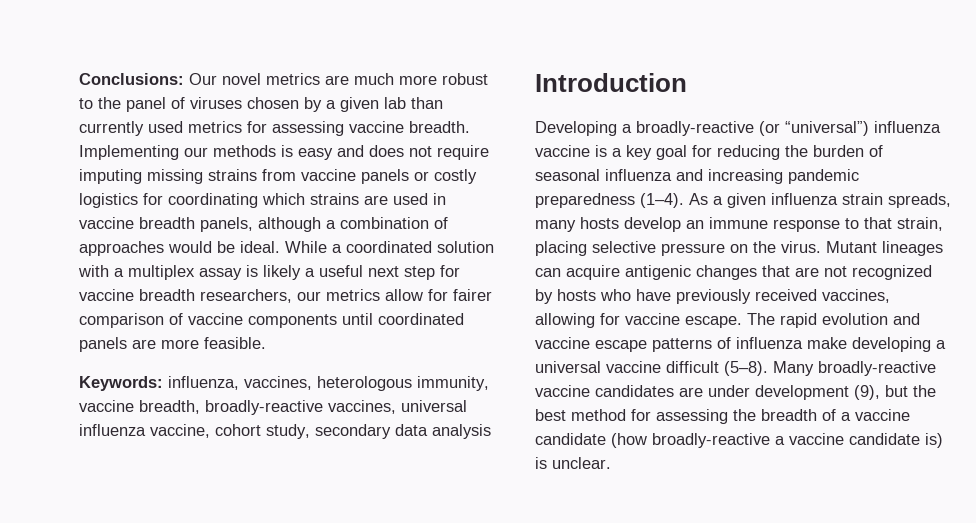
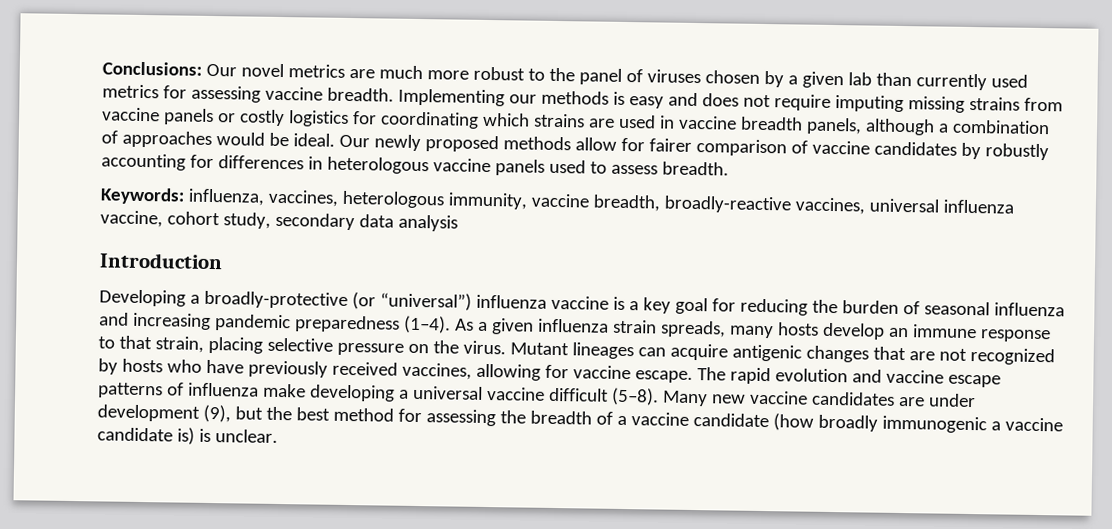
- While a coordinated solution with a multiplex assay is likely a useful next step for vaccine breadth researchers, our metrics allow for fairer comparison of vaccine components until coordinated panels are more feasible.
+ Our newly proposed methods allow for fairer comparison of vaccine candidates by robustly accounting for differences in heterologous vaccine panels used to assess breadth.
- Developing a broadly-reactive (or “universal”) influenza vaccine is a key goal for reducing the burden of seasonal influenza and increasing pandemic preparedness (1–4).
+ Developing a broadly-protective (or “universal”) influenza vaccine is a key goal for reducing the burden of seasonal influenza and increasing pandemic preparedness (1–4).
- Many broadly-reactive vaccine candidates are under development (9), but the best method for assessing the breadth of a vaccine candidate (how broadly-reactive a vaccine candidate is) is unclear.
+ Many new vaccine candidates are under development (9), but the best method for assessing the breadth of a vaccine candidate (how broadly immunogenic a vaccine candidate is) is unclear.

